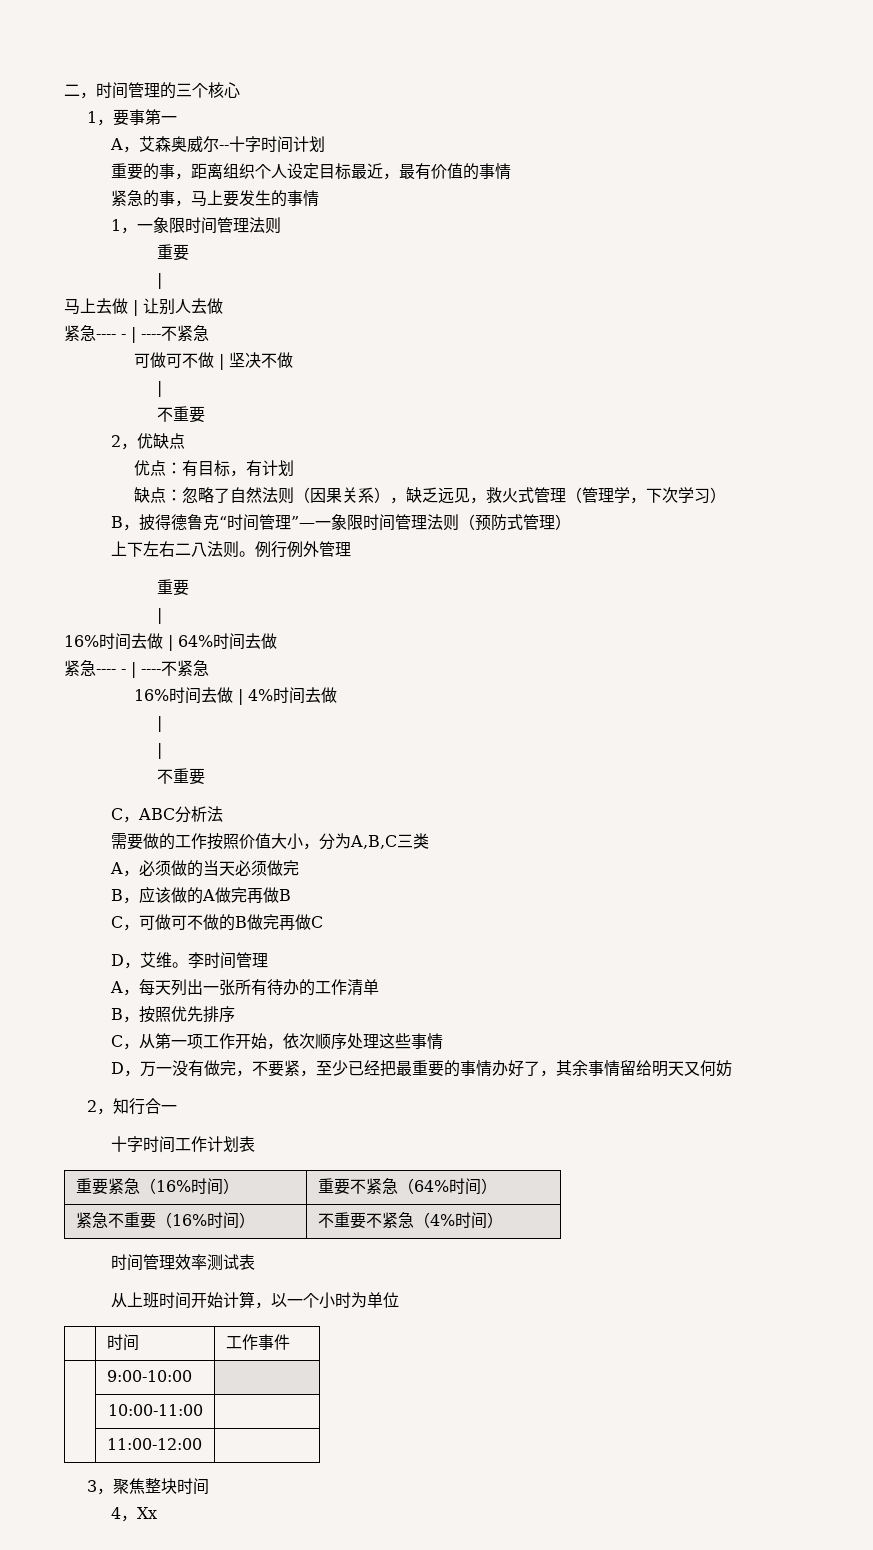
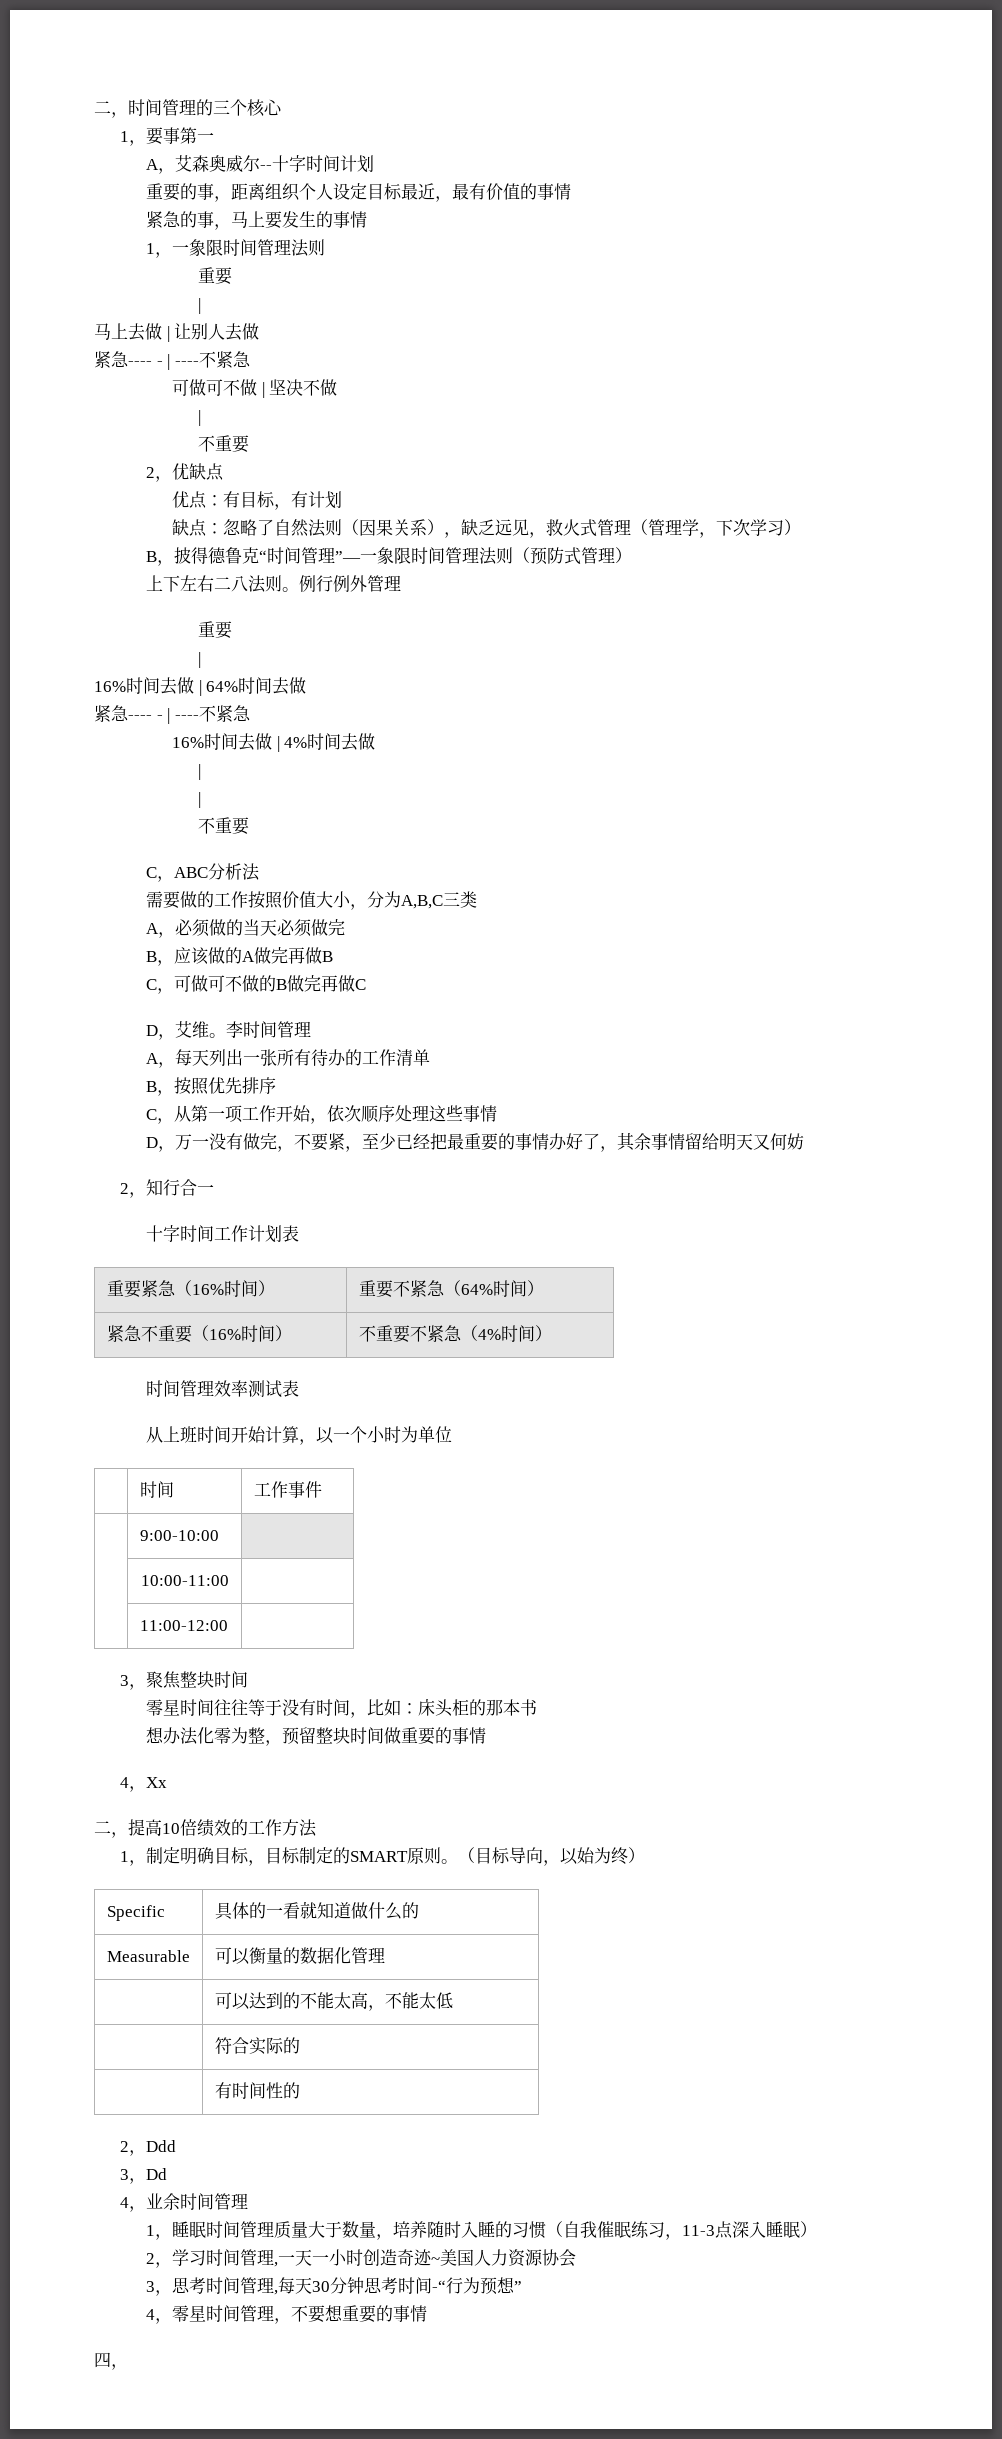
+ 零星时间往往等于没有时间，比如：床头柜的那本书
+ 想办法化零为整，预留整块时间做重要的事情
  4，Xx
+ 二，提高10倍绩效的工作方法
+ 1，制定明确目标，目标制定的SMART原则。（目标导向，以始为终）
+ Specific | 具体的一看就知道做什么的
+ Measurable | 可以衡量的数据化管理
+ | 可以达到的不能太高，不能太低
+ | 符合实际的
+ | 有时间性的
+ 2，Ddd
+ 3，Dd
+ 4，业余时间管理
+ 1，睡眠时间管理质量大于数量，培养随时入睡的习惯（自我催眠练习，11-3点深入睡眠）
+ 2，学习时间管理,一天一小时创造奇迹~美国人力资源协会
+ 3，思考时间管理,每天30分钟思考时间-“行为预想”
+ 4，零星时间管理，不要想重要的事情
+ 四，

